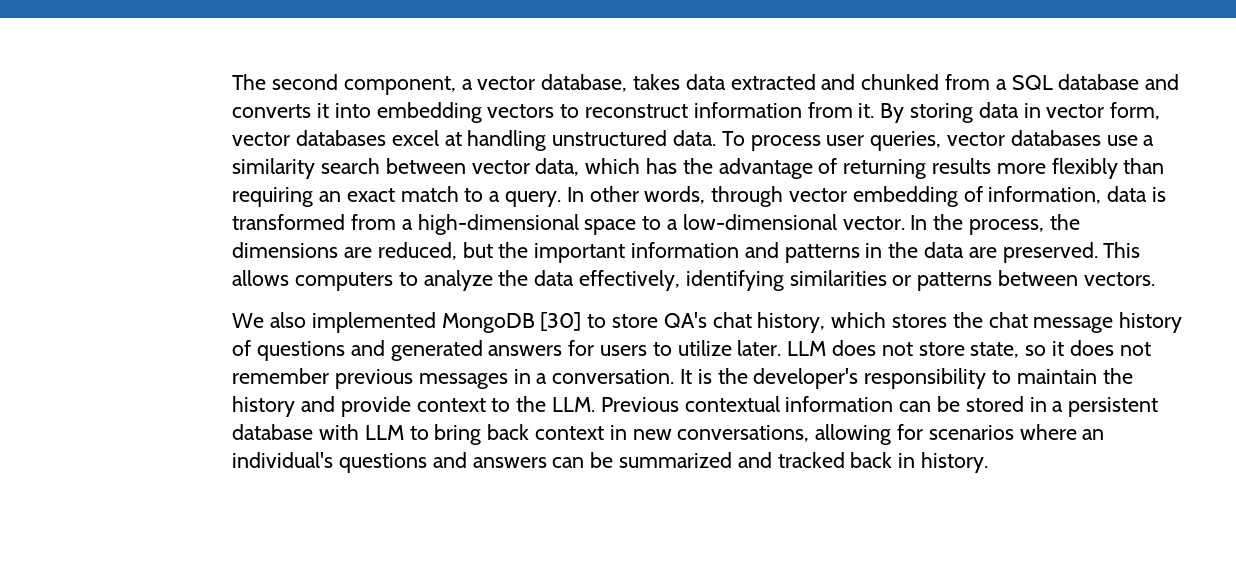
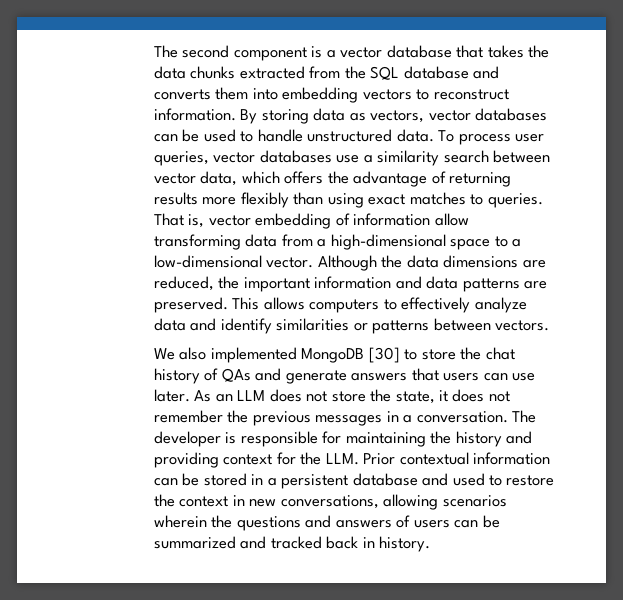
- The second component, a vector database, takes data extracted and chunked from a SQL database and converts it into embedding vectors to reconstruct information from it. By storing data in vector form, vector databases excel at handling unstructured data.
+ The second component is a vector database that takes the data chunks extracted from the SQL database and converts them into embedding vectors to reconstruct information. By storing data as vectors, vector databases can be used to handle unstructured data.
- To process user queries, vector databases use a similarity search between vector data, which has the advantage of returning results more flexibly than requiring an exact match to a query. In other words, through vector embedding of information, data is transformed from a high-dimensional space to a low-dimensional vector.
+ To process user queries, vector databases use a similarity search between vector data, which offers the advantage of returning results more flexibly than using exact matches to queries. That is, vector embedding of information allow transforming data from a high-dimensional space to a low-dimensional vector.
- In the process, the dimensions are reduced, but the important information and patterns in the data are preserved.
+ Although the data dimensions are reduced, the important information and data patterns are preserved.
- This allows computers to analyze the data effectively, identifying similarities or patterns between vectors.
+ This allows computers to effectively analyze data and identify similarities or patterns between vectors.
- We also implemented MongoDB [30] to store QA's chat history, which stores the chat message history of questions and generated answers for users to utilize later. LLM does not store state, so it does not remember previous messages in a conversation.
+ We also implemented MongoDB [30] to store the chat history of QAs and generate answers that users can use later. As an LLM does not store the state, it does not remember the previous messages in a conversation.
- It is the developer's responsibility to maintain the history and provide context to the LLM. Previous contextual information can be stored in a persistent database with LLM to bring back context in new conversations, allowing for scenarios where an individual's questions and answers can be summarized and tracked back in history.
+ The developer is responsible for maintaining the history and providing context for the LLM. Prior contextual information can be stored in a persistent database and used to restore the context in new conversations, allowing scenarios wherein the questions and answers of users can be summarized and tracked back in history.

